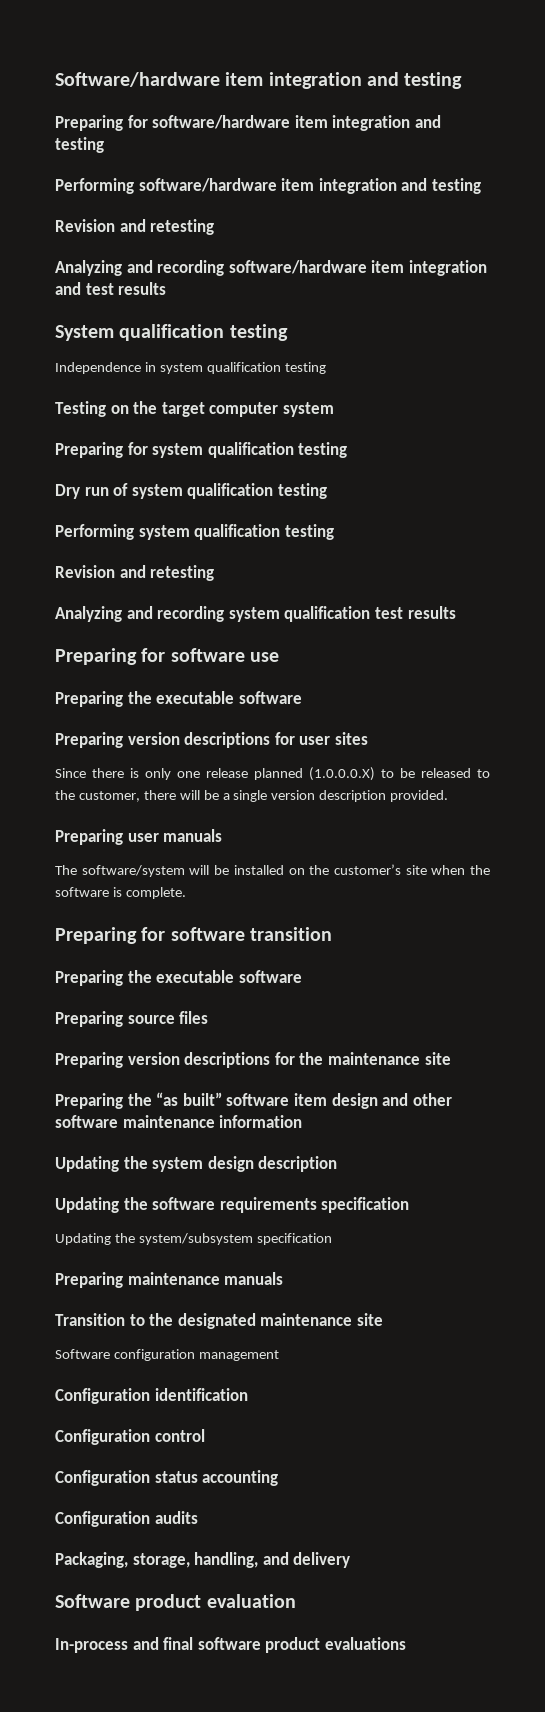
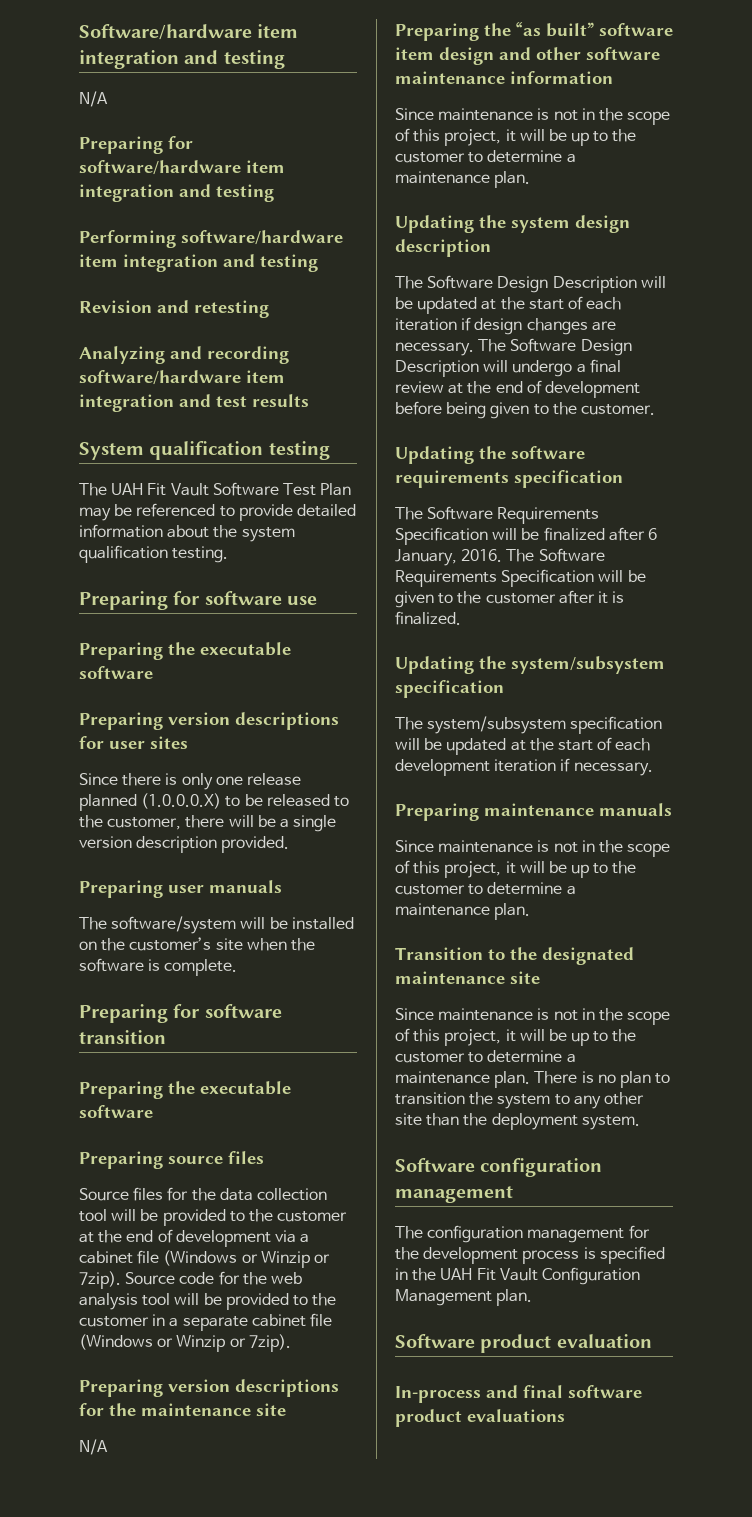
  Software/hardware item integration and testing
+ N/A
- Independence in system qualification testing
- Testing on the target computer system
- Preparing for system qualification testing
- Dry run of system qualification testing
- Performing system qualification testing
- Revision and retesting
- Analyzing and recording system qualification test results
+ The UAH Fit Vault Software Test Plan may be referenced to provide detailed information about the system qualification testing.
+ Source files for the data collection tool will be provided to the customer at the end of development via a cabinet file (Windows or Winzip or 7zip). Source code for the web analysis tool will be provided to the customer in a separate cabinet file (Windows or Winzip or 7zip).
  Preparing version descriptions for the maintenance site
+ N/A
  Preparing the “as built” software item design and other software maintenance information
+ Since maintenance is not in the scope of this project, it will be up to the customer to determine a maintenance plan.
+ The Software Design Description will be updated at the start of each iteration if design changes are necessary. The Software Design Description will undergo a final review at the end of development before being given to the customer.
+ The Software Requirements Specification will be finalized after 6 January, 2016. The Software Requirements Specification will be given to the customer after it is finalized.
  Updating the system/subsystem specification
+ The system/subsystem specification will be updated at the start of each development iteration if necessary.
  Preparing maintenance manuals
+ Since maintenance is not in the scope of this project, it will be up to the customer to determine a maintenance plan.
+ Since maintenance is not in the scope of this project, it will be up to the customer to determine a maintenance plan. There is no plan to transition the system to any other site than the deployment system.
  Software configuration management
- Configuration identification
- Configuration control
- Configuration status accounting
- Configuration audits
- Packaging, storage, handling, and delivery
+ The configuration management for the development process is specified in the UAH Fit Vault Configuration Management plan.

